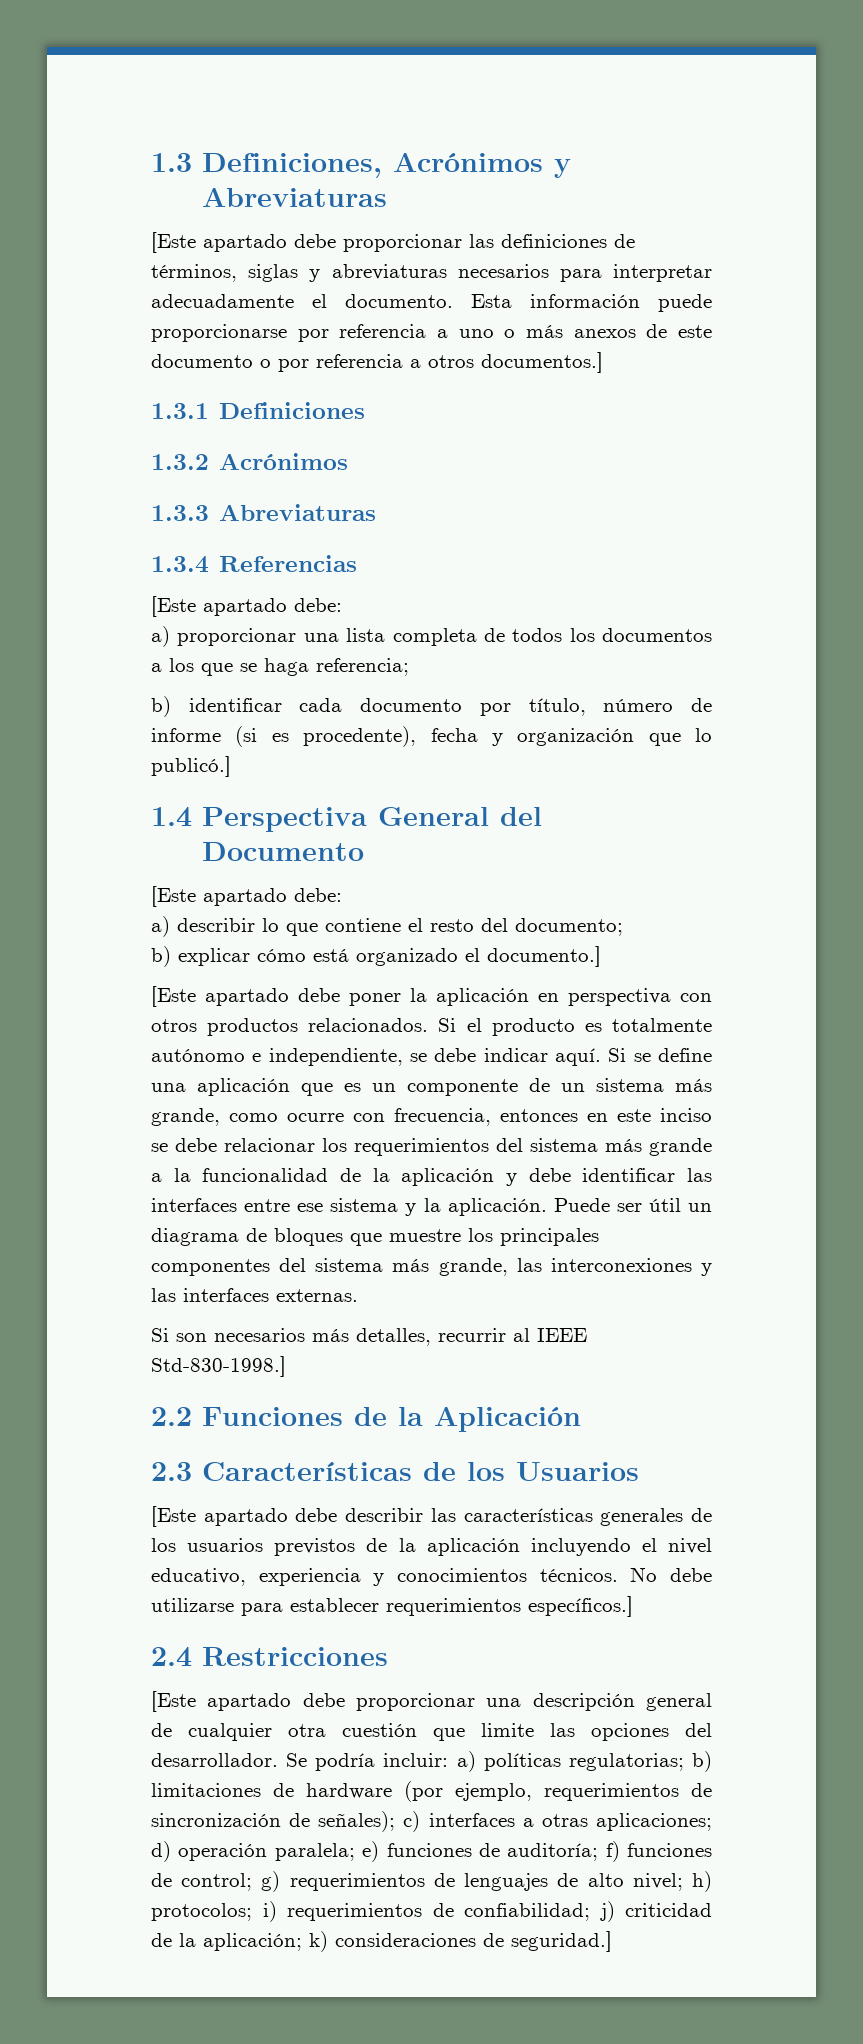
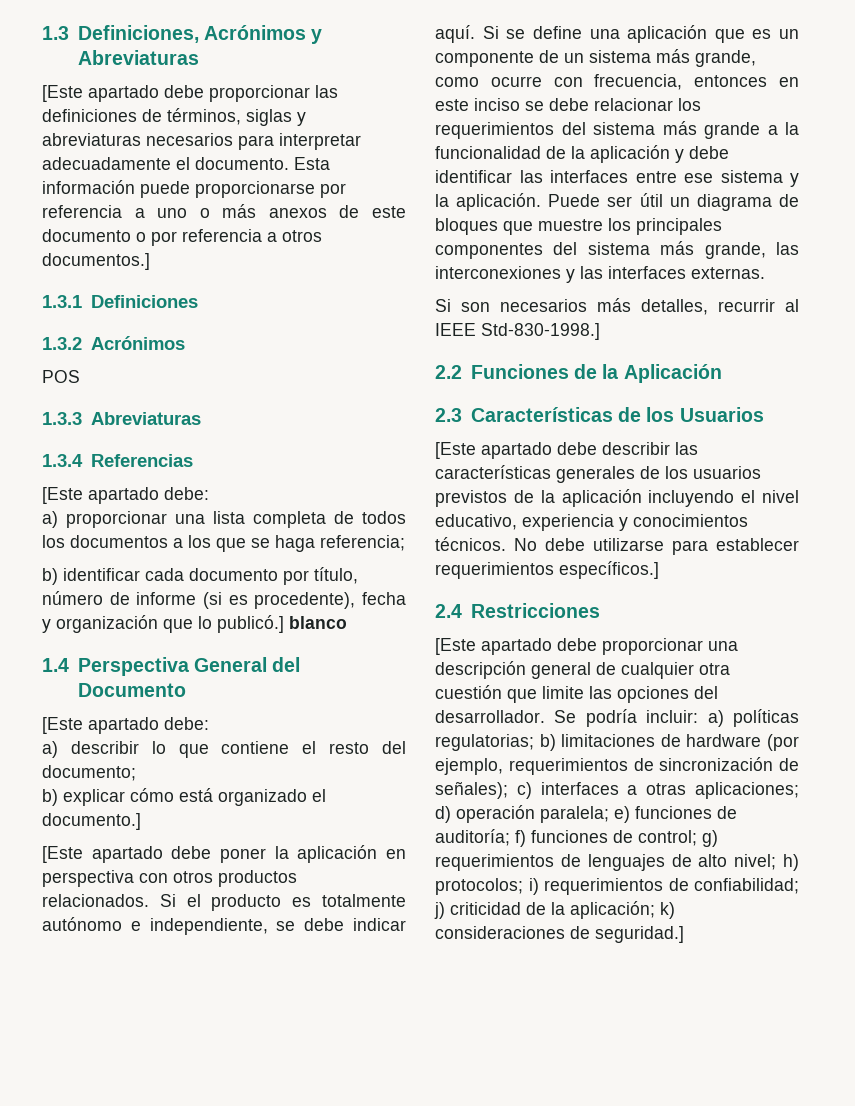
+ POS
- b) identificar cada documento por título, número de informe (si es procedente), fecha y organización que lo publicó.]
+ b) identificar cada documento por título, número de informe (si es procedente), fecha y organización que lo publicó.] blanco

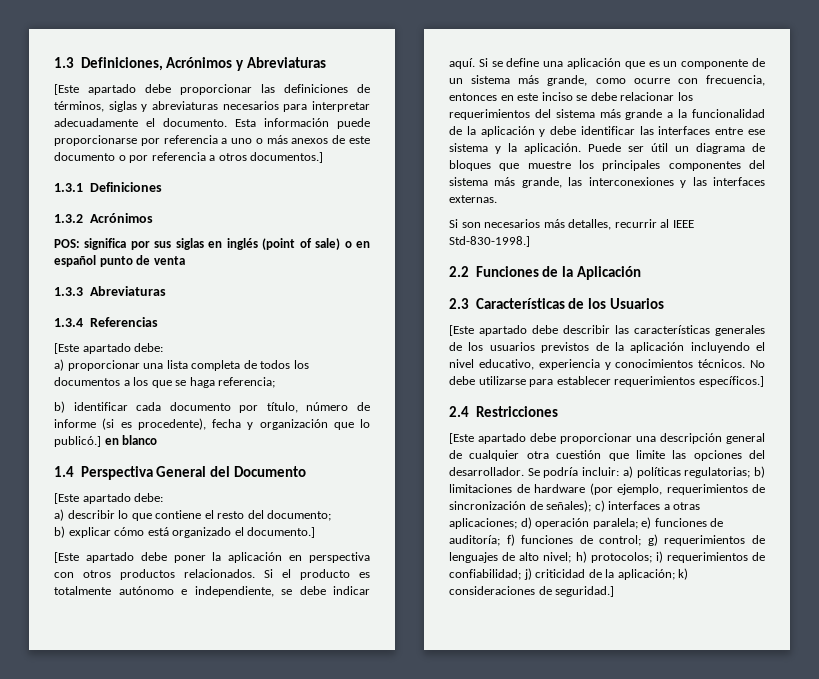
- POS
+ POS: significa por sus siglas en inglés (point of sale) o en español punto de venta
- b) identificar cada documento por título, número de informe (si es procedente), fecha y organización que lo publicó.] blanco
+ b) identificar cada documento por título, número de informe (si es procedente), fecha y organización que lo publicó.] en blanco

